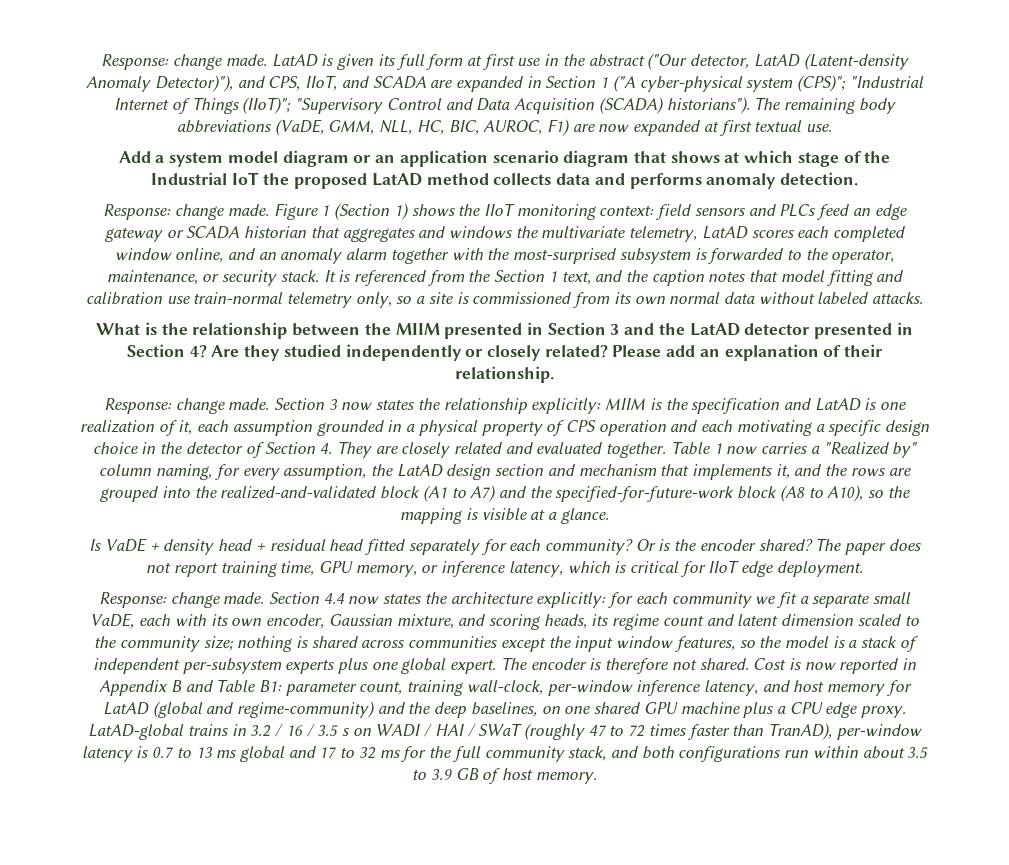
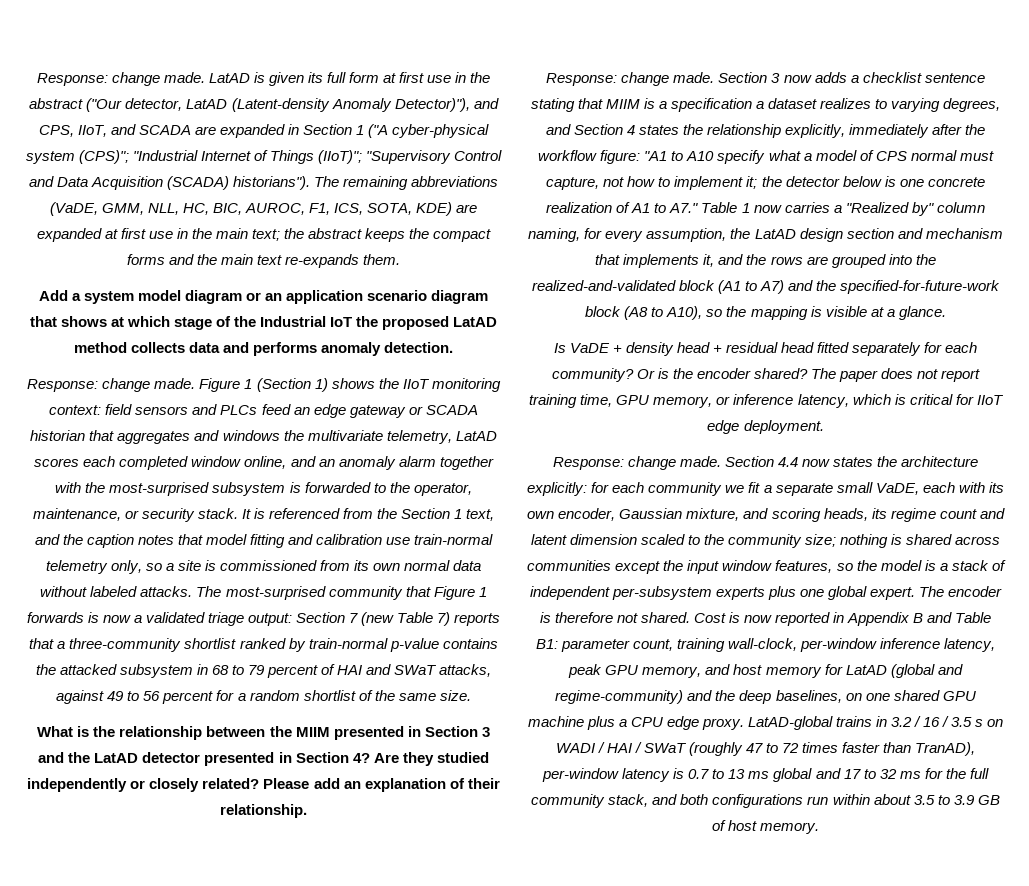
- The remaining body abbreviations (VaDE, GMM, NLL, HC, BIC, AUROC, F1) are now expanded at first textual use.
+ The remaining abbreviations (VaDE, GMM, NLL, HC, BIC, AUROC, F1, ICS, SOTA, KDE) are expanded at first use in the main text; the abstract keeps the compact forms and the main text re-expands them.
+ The most-surprised community that Figure 1 forwards is now a validated triage output: Section 7 (new Table 7) reports that a three-community shortlist ranked by train-normal p-value contains the attacked subsystem in 68 to 79 percent of HAI and SWaT attacks, against 49 to 56 percent for a random shortlist of the same size.
- Section 3 now states the relationship explicitly: MIIM is the specification and LatAD is one realization of it, each assumption grounded in a physical property of CPS operation and each motivating a specific design choice in the detector of Section 4. They are closely related and evaluated together. Table 1 now carries a "Realized by" column naming, for every assumption, the LatAD design section and mechanism that implements it, and the rows are grouped into the realized-and-validated block (A1 to A7) and the specified-for-future-work block (A8 to A10), so the mapping is visible at a glance.
+ Section 3 now adds a checklist sentence stating that MIIM is a specification a dataset realizes to varying degrees, and Section 4 states the relationship explicitly, immediately after the workflow figure: "A1 to A10 specify what a model of CPS normal must capture, not how to implement it; the detector below is one concrete realization of A1 to A7." Table 1 now carries a "Realized by" column naming, for every assumption, the LatAD design section and mechanism that implements it, and the rows are grouped into the realized-and-validated block (A1 to A7) and the specified-for-future-work block (A8 to A10), so the mapping is visible at a glance.
- Cost is now reported in Appendix B and Table B1: parameter count, training wall-clock, per-window inference latency, and host memory for LatAD (global and regime-community) and the deep baselines, on one shared GPU machine plus a CPU edge proxy.
+ Cost is now reported in Appendix B and Table B1: parameter count, training wall-clock, per-window inference latency, peak GPU memory, and host memory for LatAD (global and regime-community) and the deep baselines, on one shared GPU machine plus a CPU edge proxy.

